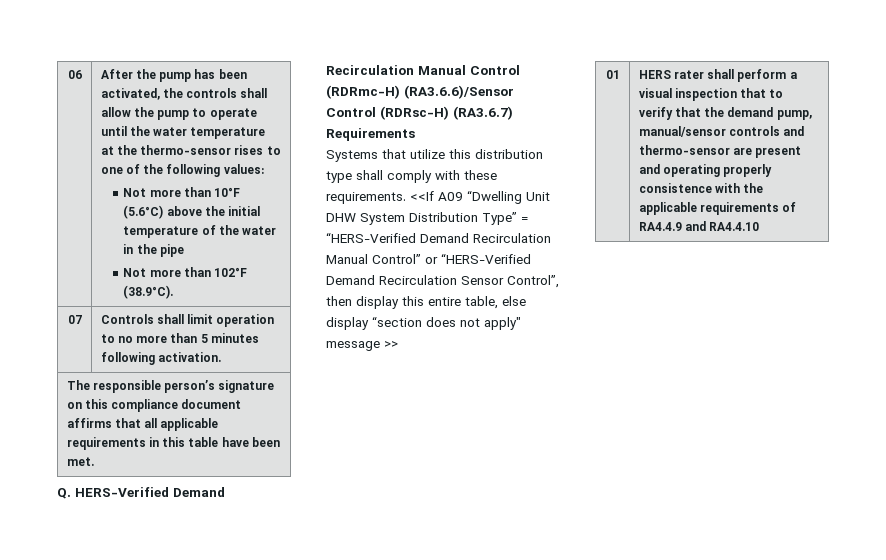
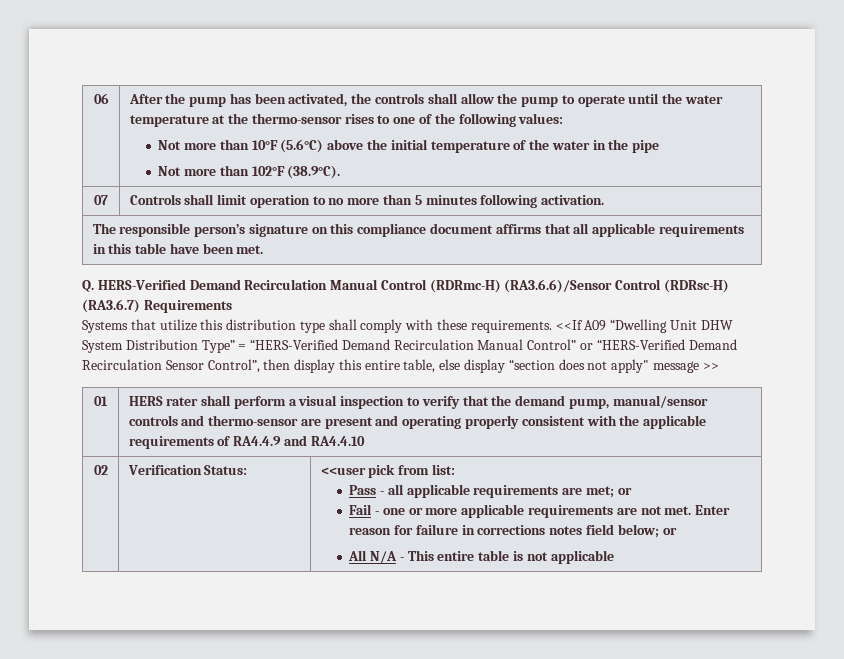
- 01 | HERS rater shall perform a visual inspection that to verify that the demand pump, manual/sensor controls and thermo-sensor are present and operating properly consistence with the applicable requirements of RA4.4.9 and RA4.4.10
+ 01 | HERS rater shall perform a visual inspection to verify that the demand pump, manual/sensor controls and thermo-sensor are present and operating properly consistent with the applicable requirements of RA4.4.9 and RA4.4.10
+ 02 | Verification Status: | <<user pick from list:
+ Pass - all applicable requirements are met; or
+ Fail - one or more applicable requirements are not met. Enter reason for failure in corrections notes field below; or
+ All N/A - This entire table is not applicable

